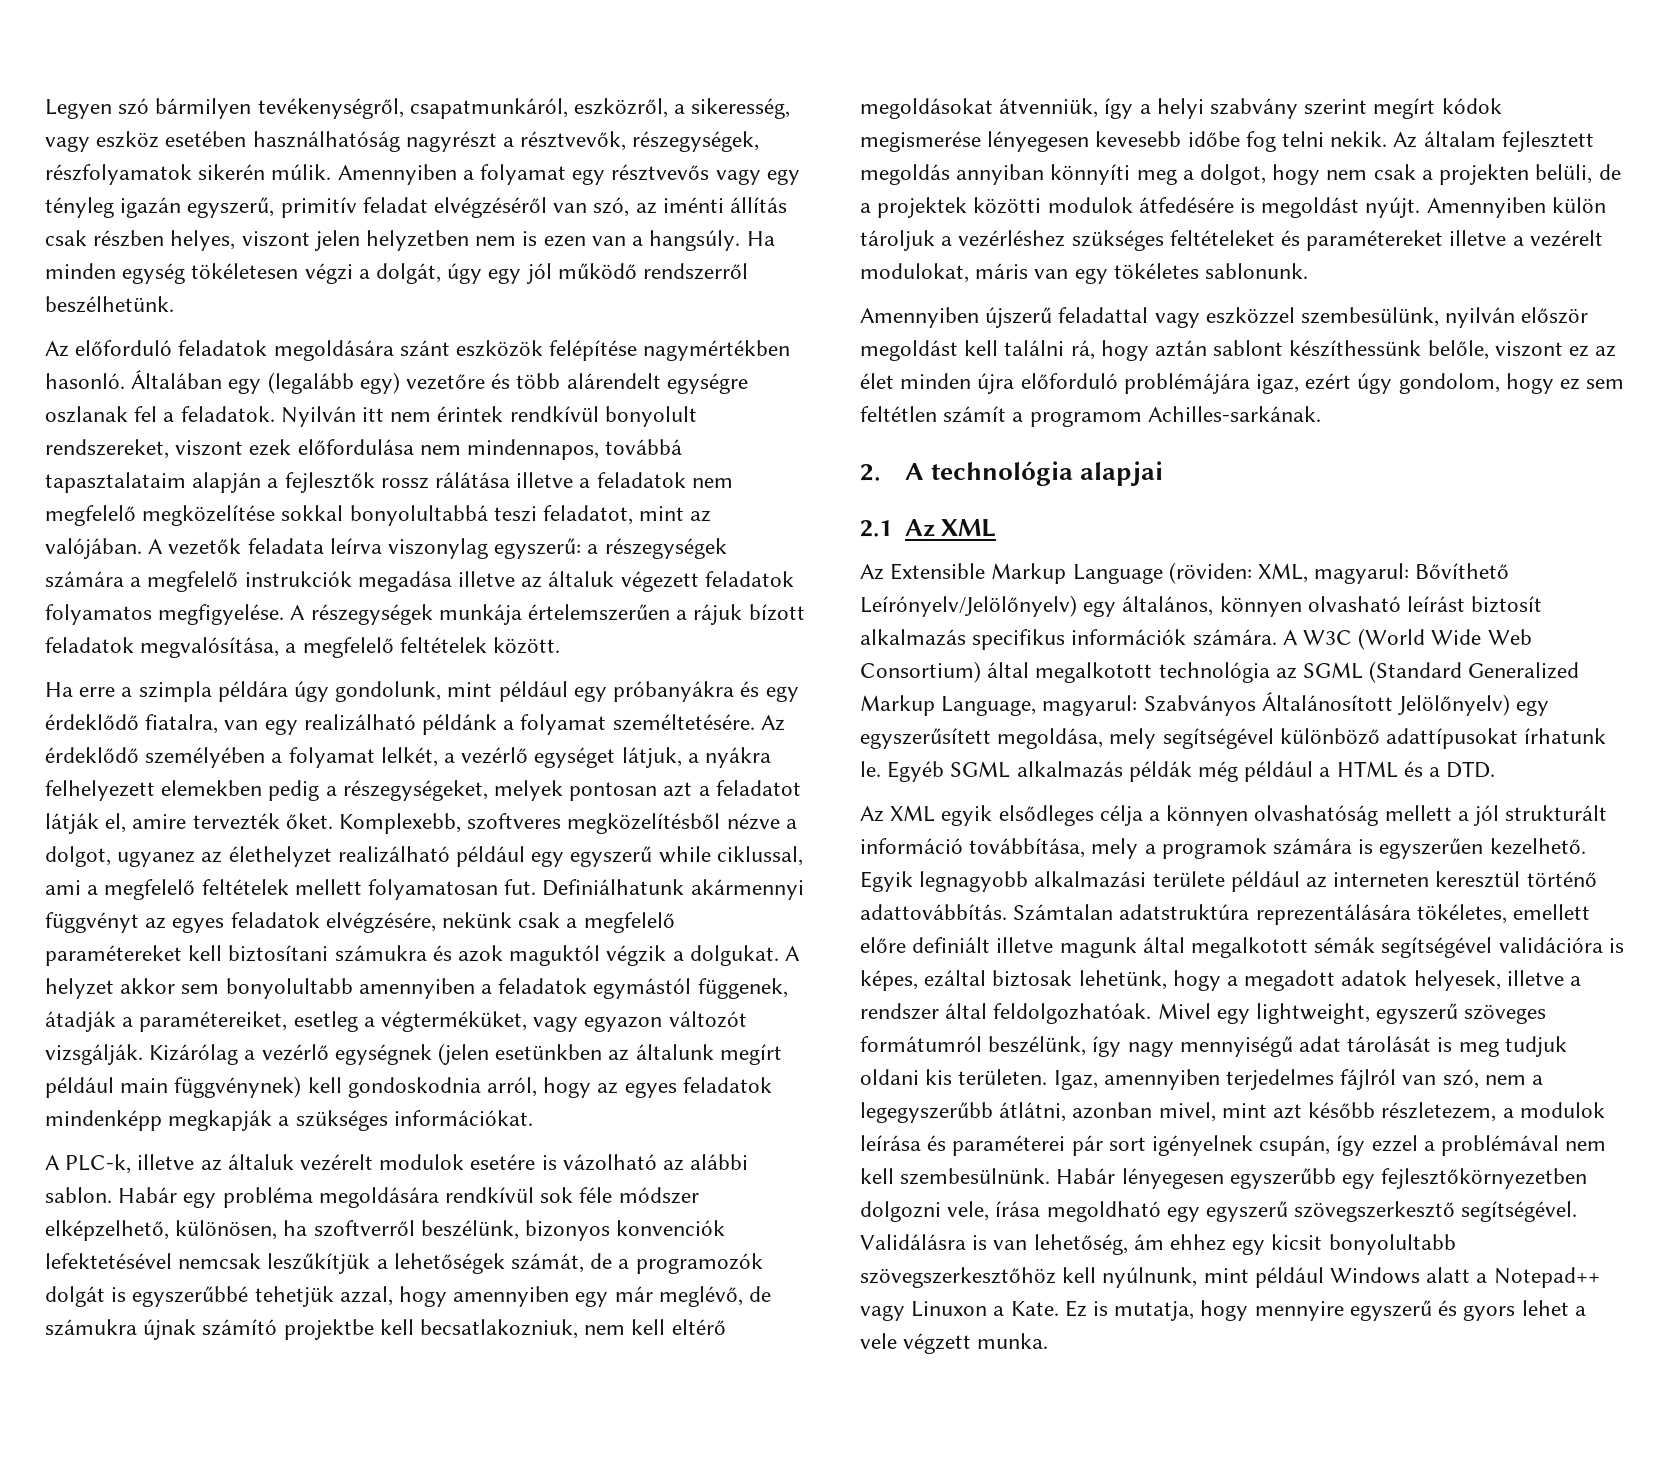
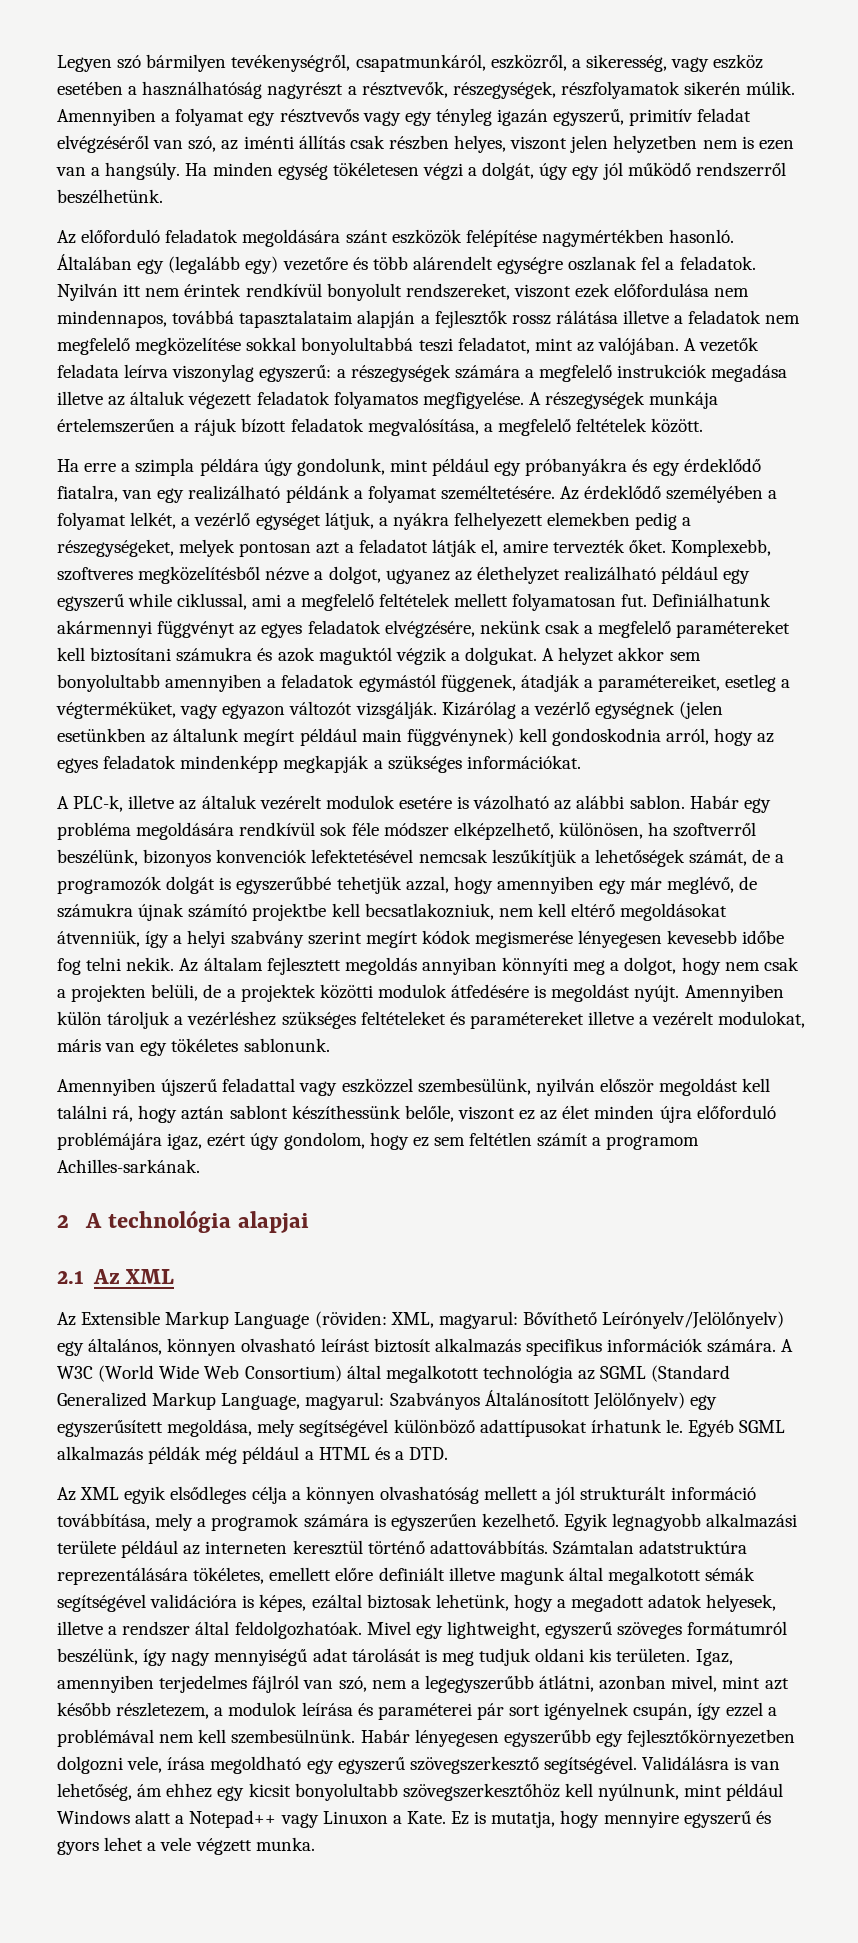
- Legyen szó bármilyen tevékenységről, csapatmunkáról, eszközről, a sikeresség, vagy eszköz esetében használhatóság nagyrészt a résztvevők, részegységek, részfolyamatok sikerén múlik.
+ Legyen szó bármilyen tevékenységről, csapatmunkáról, eszközről, a sikeresség, vagy eszköz esetében a használhatóság nagyrészt a résztvevők, részegységek, részfolyamatok sikerén múlik.
- 2. A technológia alapjai
+ 2 A technológia alapjai

